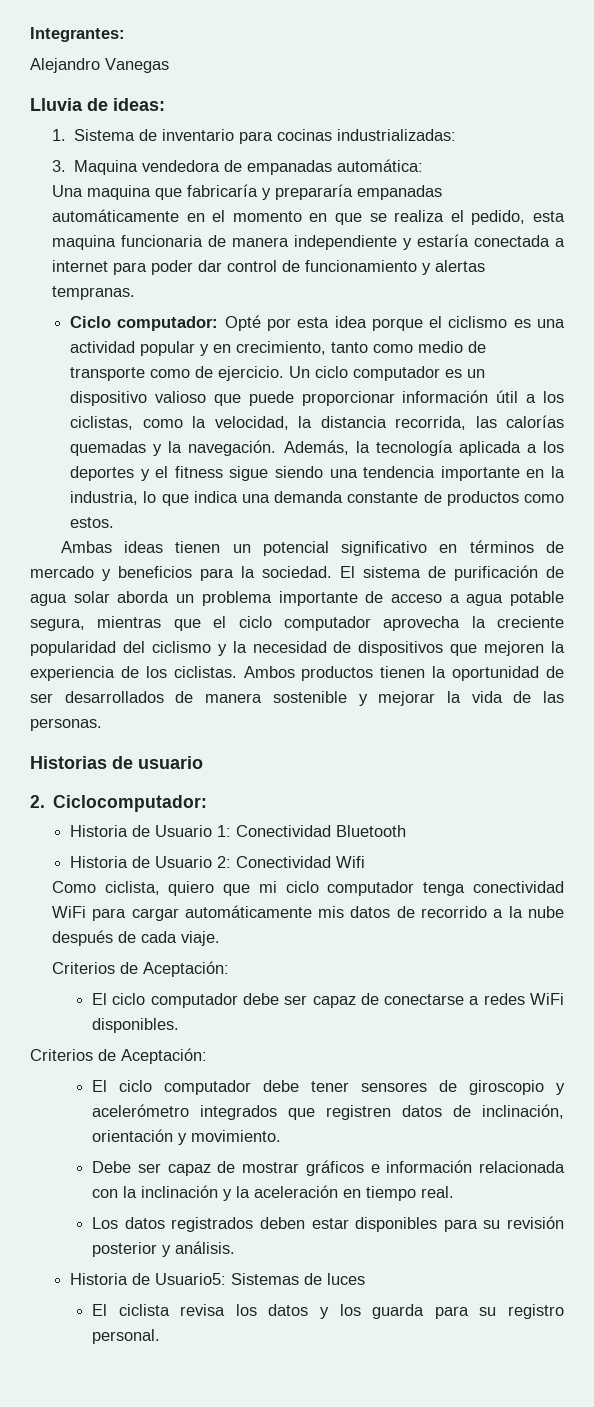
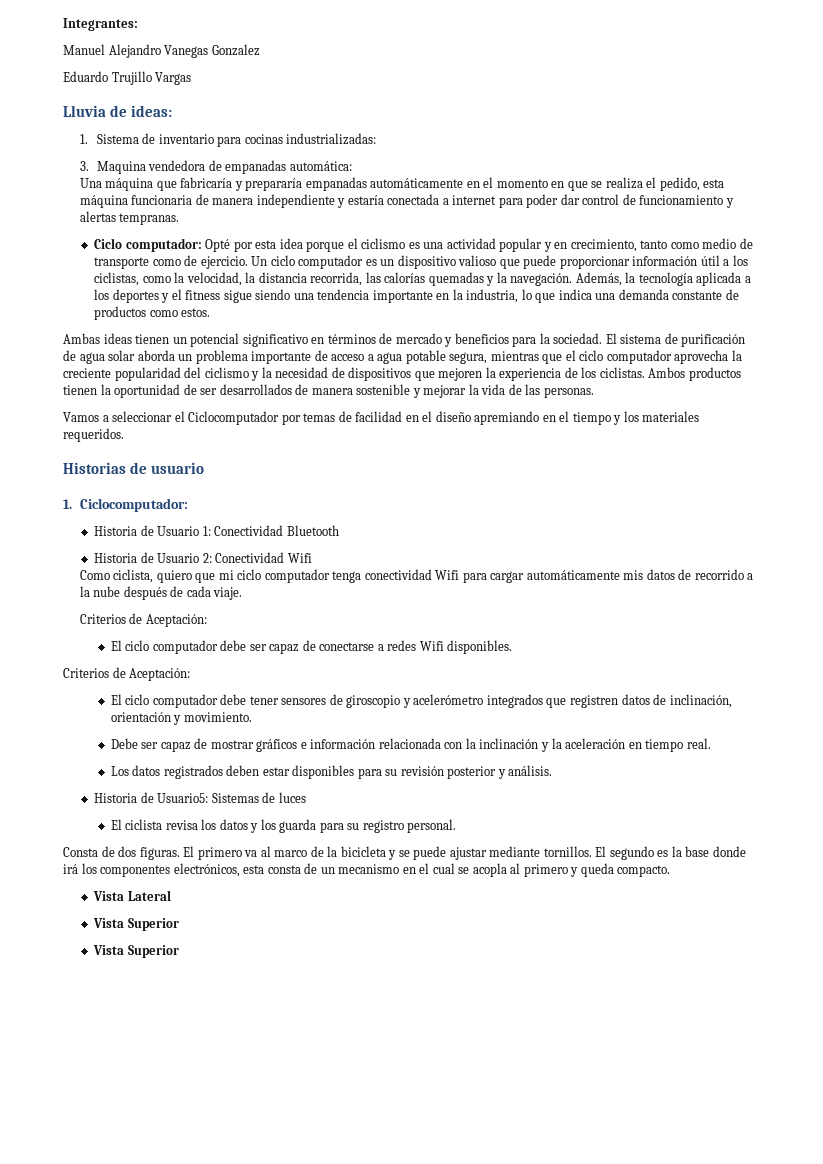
- Alejandro Vanegas
+ Manuel Alejandro Vanegas Gonzalez
+ Eduardo Trujillo Vargas
- Una maquina que fabricaría y prepararía empanadas automáticamente en el momento en que se realiza el pedido, esta maquina funcionaria de manera independiente y estaría conectada a internet para poder dar control de funcionamiento y alertas tempranas.
+ Una máquina que fabricaría y prepararía empanadas automáticamente en el momento en que se realiza el pedido, esta máquina funcionaria de manera independiente y estaría conectada a internet para poder dar control de funcionamiento y alertas tempranas.
+ Vamos a seleccionar el Ciclocomputador por temas de facilidad en el diseño apremiando en el tiempo y los materiales requeridos.
- 2. Ciclocomputador:
+ 1. Ciclocomputador:
- Como ciclista, quiero que mi ciclo computador tenga conectividad WiFi para cargar automáticamente mis datos de recorrido a la nube después de cada viaje.
+ Como ciclista, quiero que mi ciclo computador tenga conectividad Wifi para cargar automáticamente mis datos de recorrido a la nube después de cada viaje.
- El ciclo computador debe ser capaz de conectarse a redes WiFi disponibles.
+ El ciclo computador debe ser capaz de conectarse a redes Wifi disponibles.
+ Consta de dos figuras. El primero va al marco de la bicicleta y se puede ajustar mediante tornillos. El segundo es la base donde irá los componentes electrónicos, esta consta de un mecanismo en el cual se acopla al primero y queda compacto.
+ Vista Lateral
+ Vista Superior
+ Vista Superior

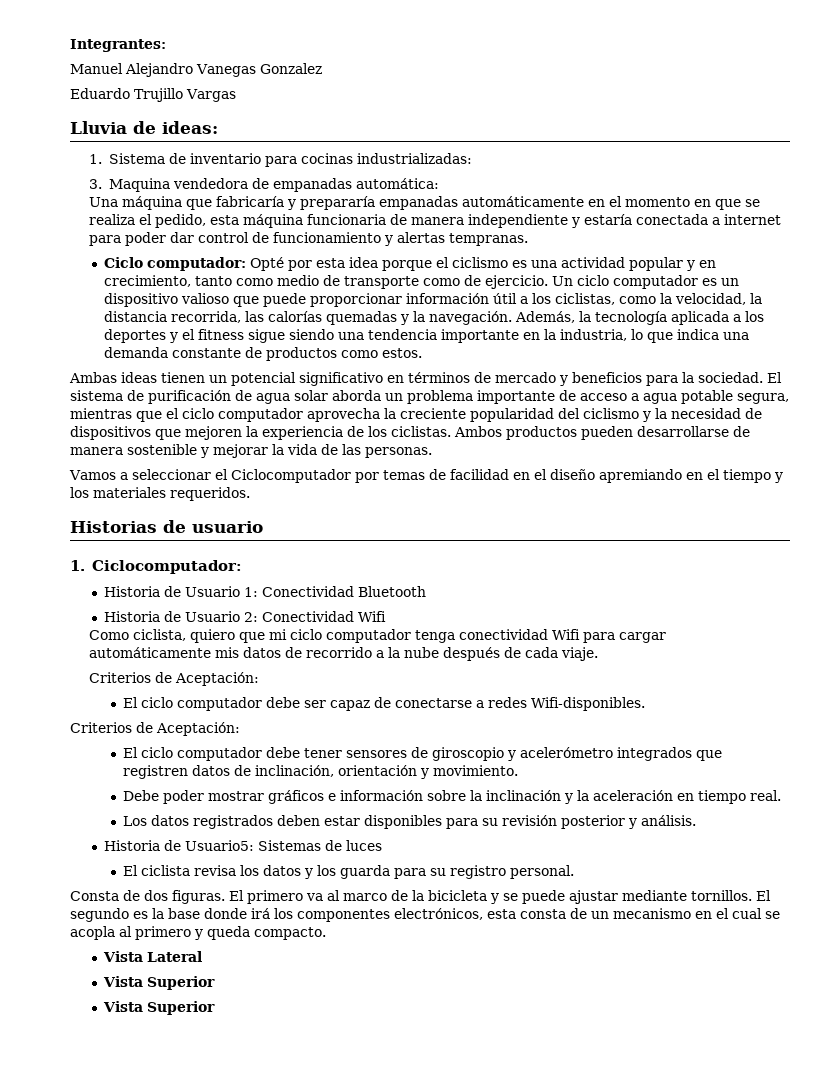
- Ambos productos tienen la oportunidad de ser desarrollados de manera sostenible y mejorar la vida de las personas.
+ Ambos productos pueden desarrollarse de manera sostenible y mejorar la vida de las personas.
- El ciclo computador debe ser capaz de conectarse a redes Wifi disponibles.
+ El ciclo computador debe ser capaz de conectarse a redes Wifi-disponibles.
- Debe ser capaz de mostrar gráficos e información relacionada con la inclinación y la aceleración en tiempo real.
+ Debe poder mostrar gráficos e información sobre la inclinación y la aceleración en tiempo real.

